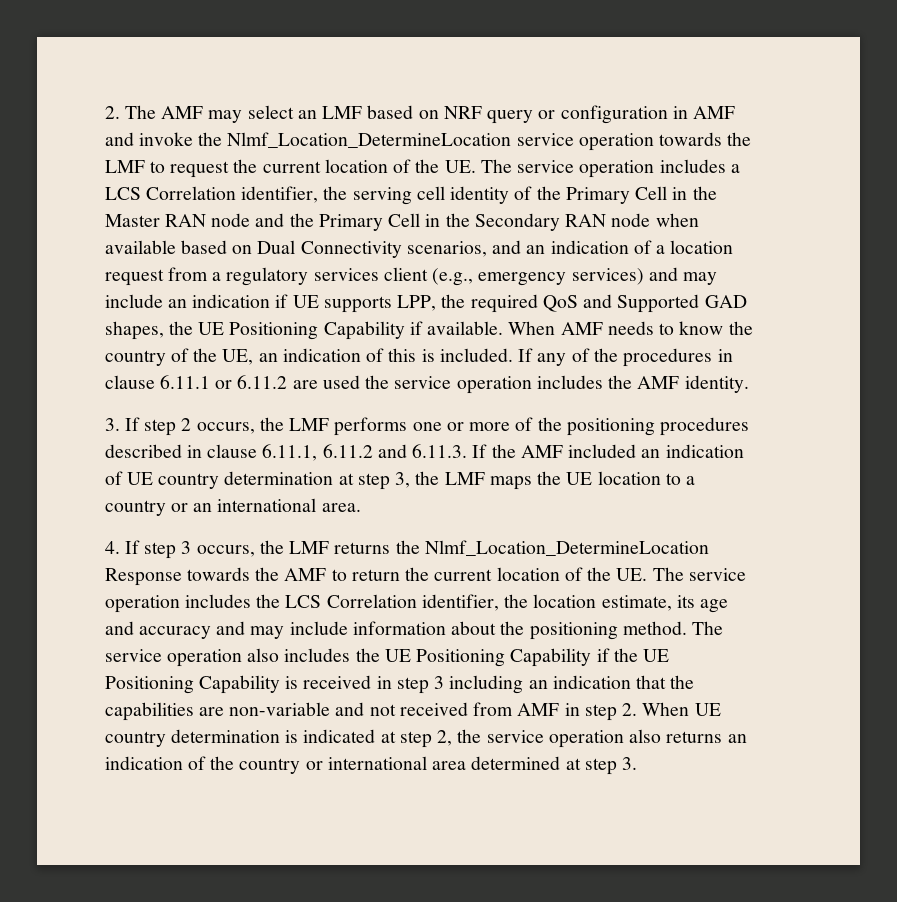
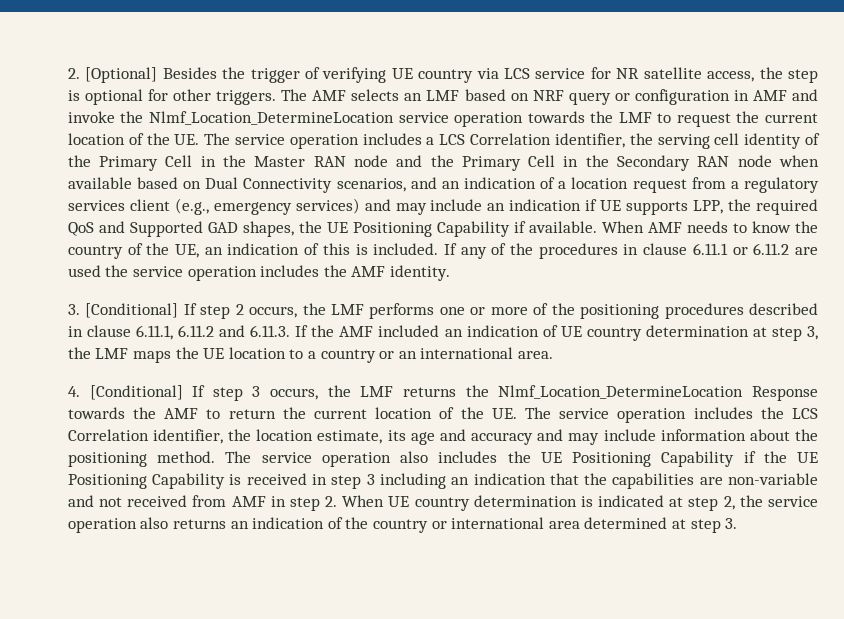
- 2. The AMF may select an LMF based on NRF query or configuration in AMF and invoke the Nlmf_Location_DetermineLocation service operation towards the LMF to request the current location of the UE. The service operation includes a LCS Correlation identifier, the serving cell identity of the Primary Cell in the Master RAN node and the Primary Cell in the Secondary RAN node when available based on Dual Connectivity scenarios, and an indication of a location request from a regulatory services client (e.g., emergency services) and may include an indication if UE supports LPP, the required QoS and Supported GAD shapes, the UE Positioning Capability if available.
+ 2. [Optional] Besides the trigger of verifying UE country via LCS service for NR satellite access, the step is optional for other triggers. The AMF selects an LMF based on NRF query or configuration in AMF and invoke the Nlmf_Location_DetermineLocation service operation towards the LMF to request the current location of the UE. The service operation includes a LCS Correlation identifier, the serving cell identity of the Primary Cell in the Master RAN node and the Primary Cell in the Secondary RAN node when available based on Dual Connectivity scenarios, and an indication of a location request from a regulatory services client (e.g., emergency services) and may include an indication if UE supports LPP, the required QoS and Supported GAD shapes, the UE Positioning Capability if available.
- 3. If step 2 occurs, the LMF performs one or more of the positioning procedures described in clause 6.11.1, 6.11.2 and 6.11.3. If the AMF included an indication of UE country determination at step 3, the LMF maps the UE location to a country or an international area.
+ 3. [Conditional] If step 2 occurs, the LMF performs one or more of the positioning procedures described in clause 6.11.1, 6.11.2 and 6.11.3. If the AMF included an indication of UE country determination at step 3, the LMF maps the UE location to a country or an international area.
- 4. If step 3 occurs, the LMF returns the Nlmf_Location_DetermineLocation Response towards the AMF to return the current location of the UE. The service operation includes the LCS Correlation identifier, the location estimate, its age and accuracy and may include information about the positioning method.
+ 4. [Conditional] If step 3 occurs, the LMF returns the Nlmf_Location_DetermineLocation Response towards the AMF to return the current location of the UE. The service operation includes the LCS Correlation identifier, the location estimate, its age and accuracy and may include information about the positioning method.

